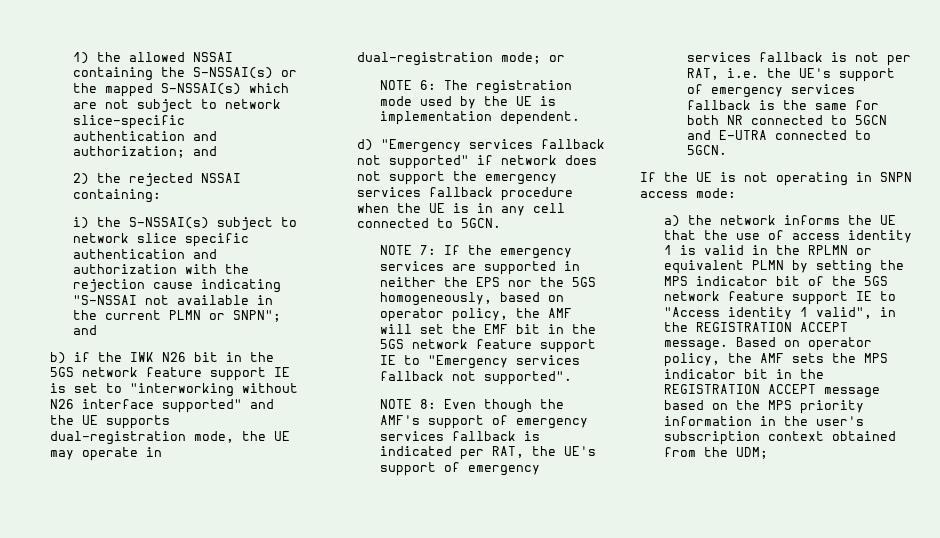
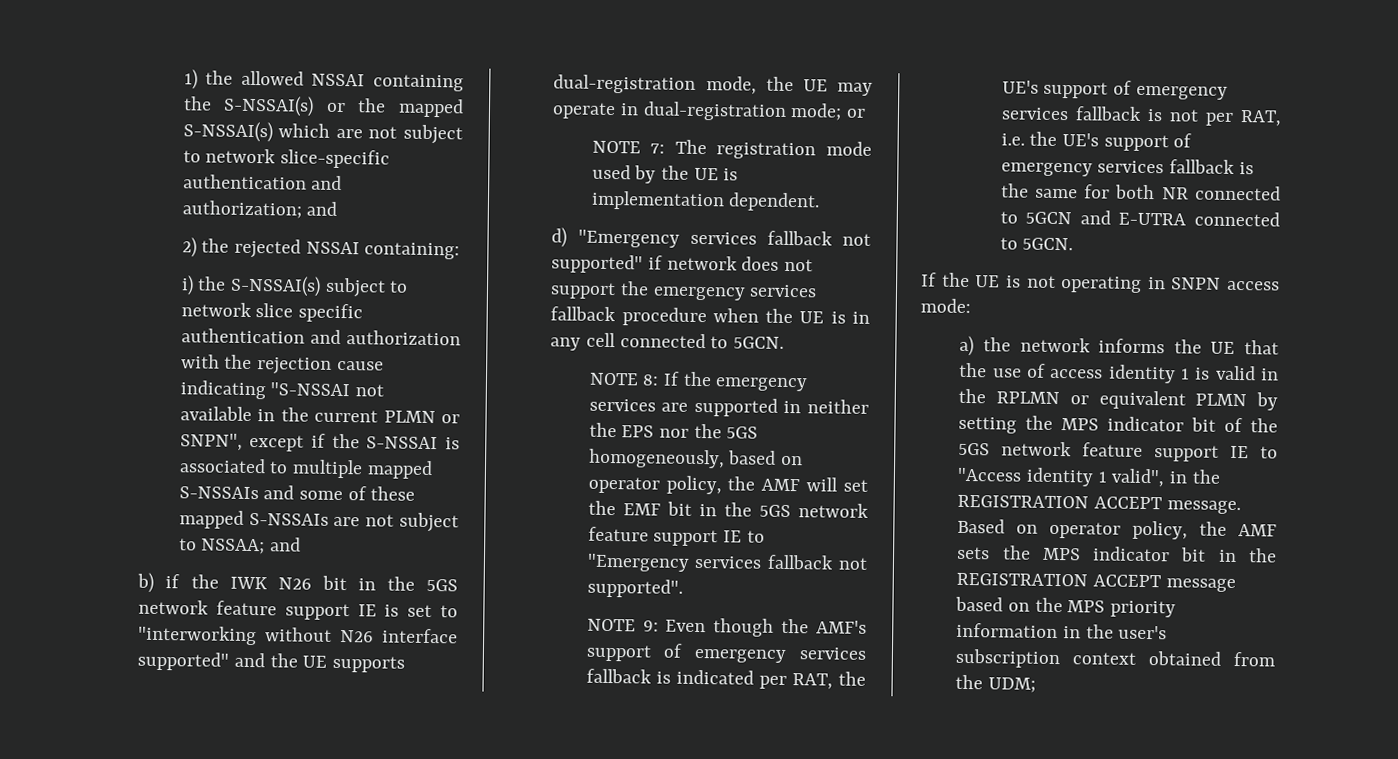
- i) the S-NSSAI(s) subject to network slice specific authentication and authorization with the rejection cause indicating "S-NSSAI not available in the current PLMN or SNPN"; and
+ i) the S-NSSAI(s) subject to network slice specific authentication and authorization with the rejection cause indicating "S-NSSAI not available in the current PLMN or SNPN", except if the S-NSSAI is associated to multiple mapped S-NSSAIs and some of these mapped S-NSSAIs are not subject to NSSAA; and
- NOTE 6: The registration mode used by the UE is implementation dependent.
+ NOTE 7: The registration mode used by the UE is implementation dependent.
- NOTE 7: If the emergency services are supported in neither the EPS nor the 5GS homogeneously, based on operator policy, the AMF will set the EMF bit in the 5GS network feature support IE to "Emergency services fallback not supported".
+ NOTE 8: If the emergency services are supported in neither the EPS nor the 5GS homogeneously, based on operator policy, the AMF will set the EMF bit in the 5GS network feature support IE to "Emergency services fallback not supported".
- NOTE 8: Even though the AMF's support of emergency services fallback is indicated per RAT, the UE's support of emergency services fallback is not per RAT, i.e. the UE's support of emergency services fallback is the same for both NR connected to 5GCN and E-UTRA connected to 5GCN.
+ NOTE 9: Even though the AMF's support of emergency services fallback is indicated per RAT, the UE's support of emergency services fallback is not per RAT, i.e. the UE's support of emergency services fallback is the same for both NR connected to 5GCN and E-UTRA connected to 5GCN.

